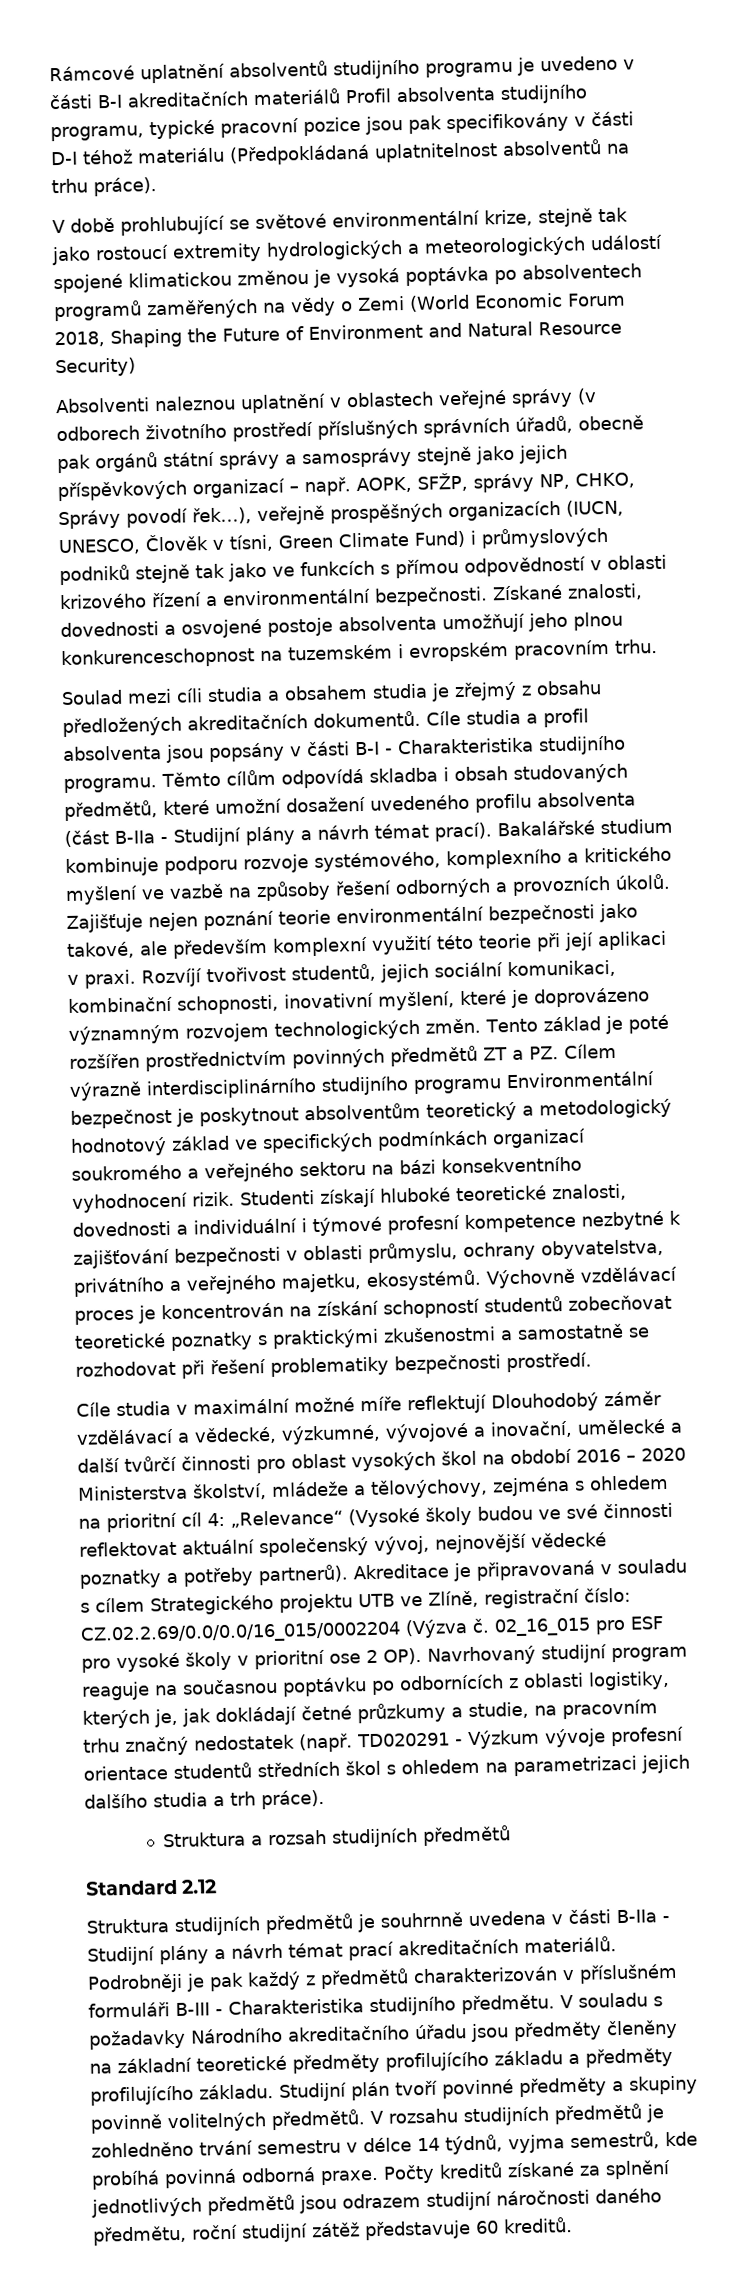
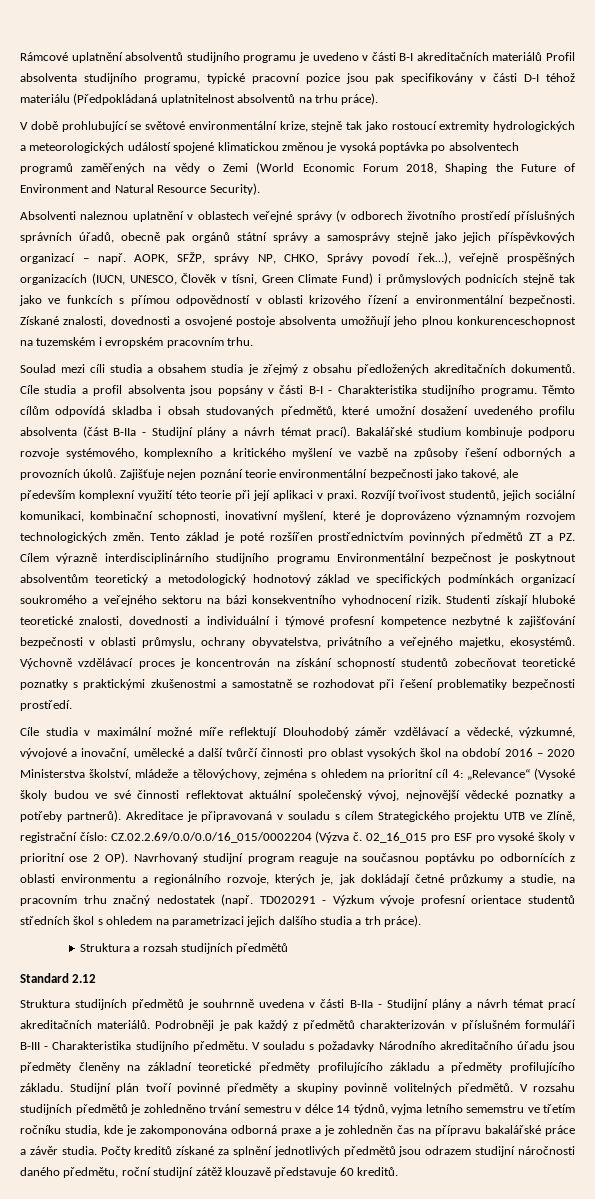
- V době prohlubující se světové environmentální krize, stejně tak jako rostoucí extremity hydrologických a meteorologických událostí spojené klimatickou změnou je vysoká poptávka po absolventech programů zaměřených na vědy o Zemi (World Economic Forum 2018, Shaping the Future of Environment and Natural Resource Security)
+ V době prohlubující se světové environmentální krize, stejně tak jako rostoucí extremity hydrologických a meteorologických událostí spojené klimatickou změnou je vysoká poptávka po absolventech programů zaměřených na vědy o Zemi (World Economic Forum 2018, Shaping the Future of Environment and Natural Resource Security).
- AOPK, SFŽP, správy NP, CHKO, Správy povodí řek…), veřejně prospěšných organizacích (IUCN, UNESCO, Člověk v tísni, Green Climate Fund) i průmyslových podniků stejně tak jako ve funkcích s přímou odpovědností v oblasti krizového řízení a environmentální bezpečnosti.
+ AOPK, SFŽP, správy NP, CHKO, Správy povodí řek…), veřejně prospěšných organizacích (IUCN, UNESCO, Člověk v tísni, Green Climate Fund) i průmyslových podnicích stejně tak jako ve funkcích s přímou odpovědností v oblasti krizového řízení a environmentální bezpečnosti.
- 02_16_015 pro ESF pro vysoké školy v prioritní ose 2 OP). Navrhovaný studijní program reaguje na současnou poptávku po odbornících z oblasti logistiky, kterých je, jak dokládají četné průzkumy a studie, na pracovním trhu značný nedostatek (např.
+ 02_16_015 pro ESF pro vysoké školy v prioritní ose 2 OP). Navrhovaný studijní program reaguje na současnou poptávku po odbornících z oblasti environmentu a regionálního rozvoje, kterých je, jak dokládají četné průzkumy a studie, na pracovním trhu značný nedostatek (např.
- V rozsahu studijních předmětů je zohledněno trvání semestru v délce 14 týdnů, vyjma semestrů, kde probíhá povinná odborná praxe.
+ V rozsahu studijních předmětů je zohledněno trvání semestru v délce 14 týdnů, vyjma letního sememstru ve třetím ročníku studia, kde je zakomponována odborná praxe a je zohledněn čas na přípravu bakalářské práce a závěr studia.
- Počty kreditů získané za splnění jednotlivých předmětů jsou odrazem studijní náročnosti daného předmětu, roční studijní zátěž představuje 60 kreditů.
+ Počty kreditů získané za splnění jednotlivých předmětů jsou odrazem studijní náročnosti daného předmětu, roční studijní zátěž klouzavě představuje 60 kreditů.

